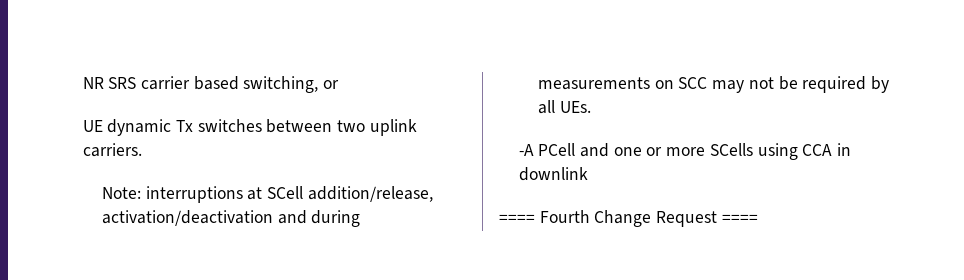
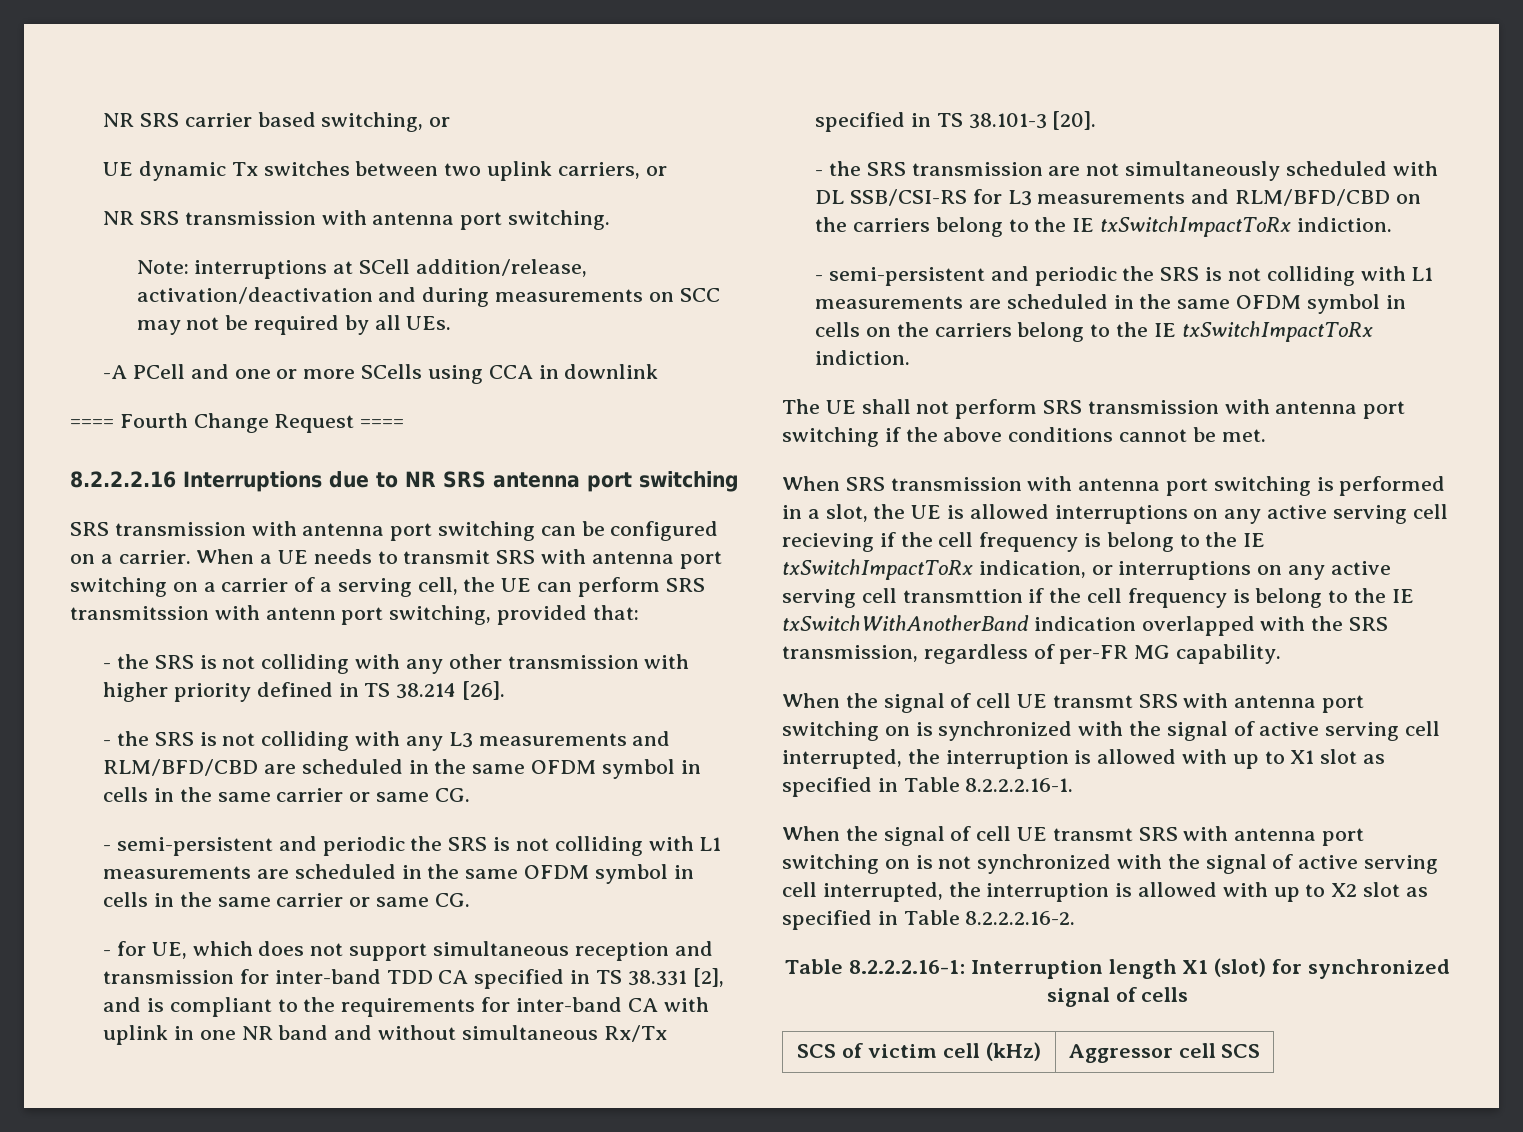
- UE dynamic Tx switches between two uplink carriers.
+ UE dynamic Tx switches between two uplink carriers, or
+ NR SRS transmission with antenna port switching.
+ 8.2.2.2.16 Interruptions due to NR SRS antenna port switching
+ SRS transmission with antenna port switching can be configured on a carrier. When a UE needs to transmit SRS with antenna port switching on a carrier of a serving cell, the UE can perform SRS transmitssion with antenn port switching, provided that:
+ - the SRS is not colliding with any other transmission with higher priority defined in TS 38.214 [26].
+ - the SRS is not colliding with any L3 measurements and RLM/BFD/CBD are scheduled in the same OFDM symbol in cells in the same carrier or same CG.
+ - semi-persistent and periodic the SRS is not colliding with L1 measurements are scheduled in the same OFDM symbol in cells in the same carrier or same CG.
+ - for UE, which does not support simultaneous reception and transmission for inter-band TDD CA specified in TS 38.331 [2], and is compliant to the requirements for inter-band CA with uplink in one NR band and without simultaneous Rx/Tx specified in TS 38.101-3 [20].
+ - the SRS transmission are not simultaneously scheduled with DL SSB/CSI-RS for L3 measurements and RLM/BFD/CBD on the carriers belong to the IE txSwitchImpactToRx indiction.
+ - semi-persistent and periodic the SRS is not colliding with L1 measurements are scheduled in the same OFDM symbol in cells on the carriers belong to the IE txSwitchImpactToRx indiction.
+ The UE shall not perform SRS transmission with antenna port switching if the above conditions cannot be met.
+ When SRS transmission with antenna port switching is performed in a slot, the UE is allowed interruptions on any active serving cell recieving if the cell frequency is belong to the IE txSwitchImpactToRx indication, or interruptions on any active serving cell transmttion if the cell frequency is belong to the IE txSwitchWithAnotherBand indication overlapped with the SRS transmission, regardless of per-FR MG capability.
+ When the signal of cell UE transmt SRS with antenna port switching on is synchronized with the signal of active serving cell interrupted, the interruption is allowed with up to X1 slot as specified in Table 8.2.2.2.16-1.
+ When the signal of cell UE transmt SRS with antenna port switching on is not synchronized with the signal of active serving cell interrupted, the interruption is allowed with up to X2 slot as specified in Table 8.2.2.2.16-2.
+ Table 8.2.2.2.16-1: Interruption length X1 (slot) for synchronized signal of cells
+ SCS of victim cell (kHz) | Aggressor cell SCS

